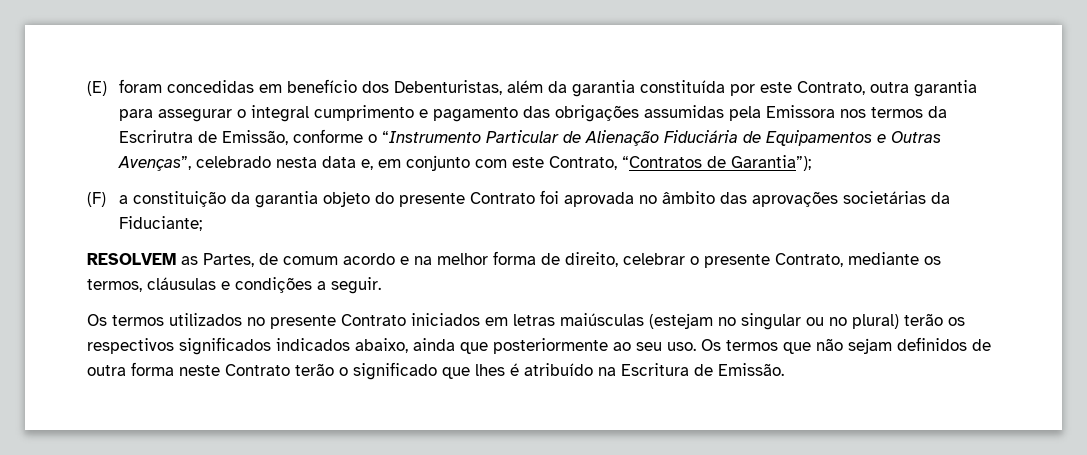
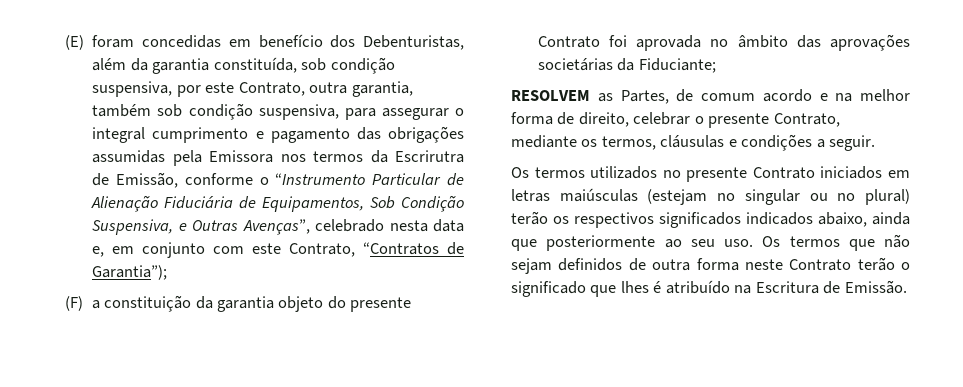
- (E) foram concedidas em benefício dos Debenturistas, além da garantia constituída por este Contrato, outra garantia para assegurar o integral cumprimento e pagamento das obrigações assumidas pela Emissora nos termos da Escrirutra de Emissão, conforme o “Instrumento Particular de Alienação Fiduciária de Equipamentos e Outras Avenças”, celebrado nesta data e, em conjunto com este Contrato, “Contratos de Garantia”);
+ (E) foram concedidas em benefício dos Debenturistas, além da garantia constituída, sob condição suspensiva, por este Contrato, outra garantia, também sob condição suspensiva, para assegurar o integral cumprimento e pagamento das obrigações assumidas pela Emissora nos termos da Escrirutra de Emissão, conforme o “Instrumento Particular de Alienação Fiduciária de Equipamentos, Sob Condição Suspensiva, e Outras Avenças”, celebrado nesta data e, em conjunto com este Contrato, “Contratos de Garantia”);

